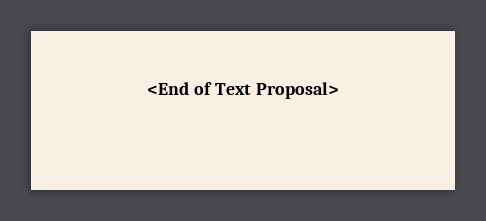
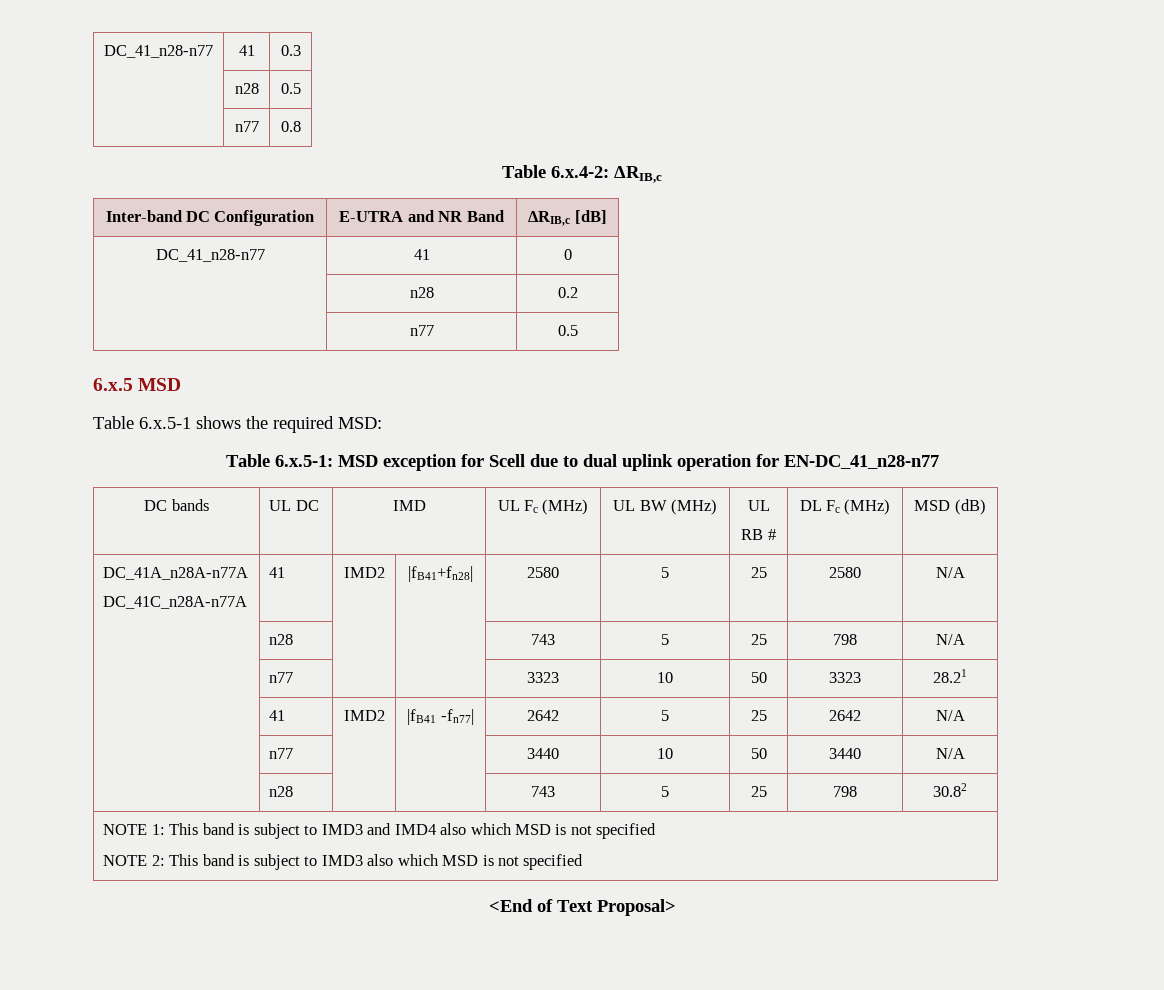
+ DC_41_n28-n77 | 41 | 0.3
+ | n28 | 0.5
+ | n77 | 0.8
+ Table 6.x.4-2: ΔRIB,c
+ Inter-band DC Configuration | E-UTRA and NR Band | ΔRIB,c [dB]
+ DC_41_n28-n77 | 41 | 0
+ | n28 | 0.2
+ | n77 | 0.5
+ 6.x.5 MSD
+ Table 6.x.5-1 shows the required MSD:
+ Table 6.x.5-1: MSD exception for Scell due to dual uplink operation for EN-DC_41_n28-n77
+ DC bands | UL DC | IMD | UL Fc (MHz) | UL BW (MHz) | UL
+ RB # | DL Fc (MHz) | MSD (dB)
+ DC_41A_n28A-n77A
+ DC_41C_n28A-n77A | 41 | IMD2 | |fB41+fn28| | 2580 | 5 | 25 | 2580 | N/A
+ | n28 | | | 743 | 5 | 25 | 798 | N/A
+ | n77 | | | 3323 | 10 | 50 | 3323 | 28.21
+ | 41 | IMD2 | |fB41 -fn77| | 2642 | 5 | 25 | 2642 | N/A
+ | n77 | | | 3440 | 10 | 50 | 3440 | N/A
+ | n28 | | | 743 | 5 | 25 | 798 | 30.82
+ NOTE 1: This band is subject to IMD3 and IMD4 also which MSD is not specified
+ NOTE 2: This band is subject to IMD3 also which MSD is not specified

